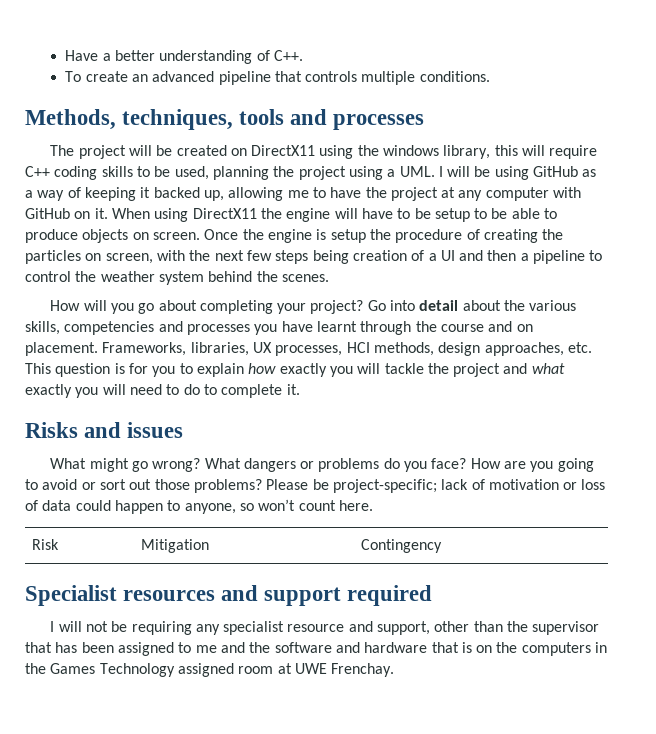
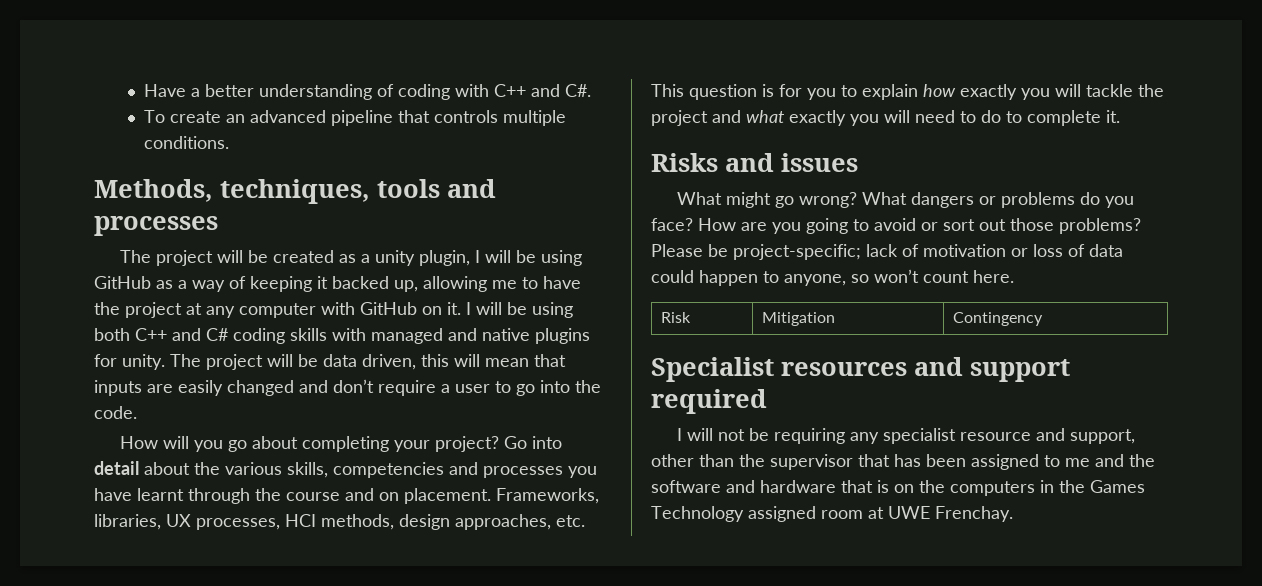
- Have a better understanding of C++.
+ Have a better understanding of coding with C++ and C#.
- The project will be created on DirectX11 using the windows library, this will require C++ coding skills to be used, planning the project using a UML. I will be using GitHub as a way of keeping it backed up, allowing me to have the project at any computer with GitHub on it.
+ The project will be created as a unity plugin, I will be using GitHub as a way of keeping it backed up, allowing me to have the project at any computer with GitHub on it.
- When using DirectX11 the engine will have to be setup to be able to produce objects on screen. Once the engine is setup the procedure of creating the particles on screen, with the next few steps being creation of a UI and then a pipeline to control the weather system behind the scenes.
+ I will be using both C++ and C# coding skills with managed and native plugins for unity. The project will be data driven, this will mean that inputs are easily changed and don’t require a user to go into the code.

